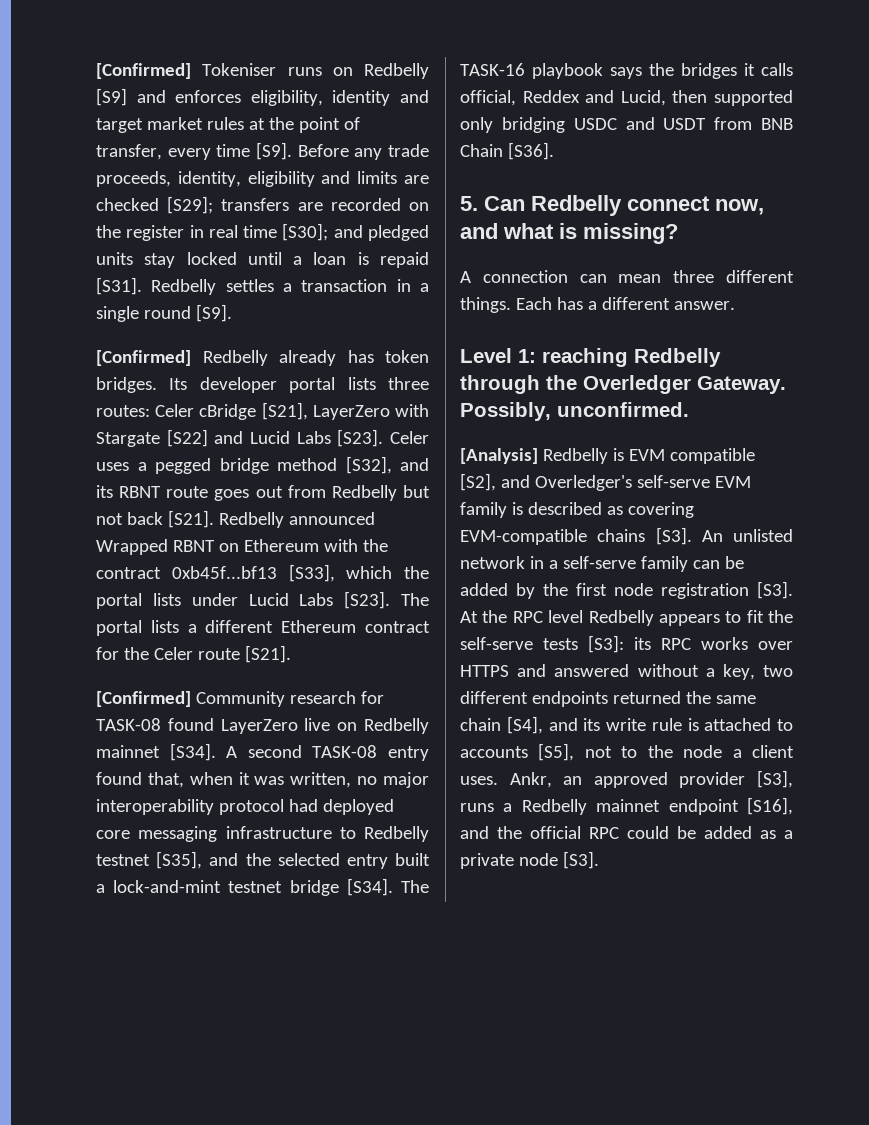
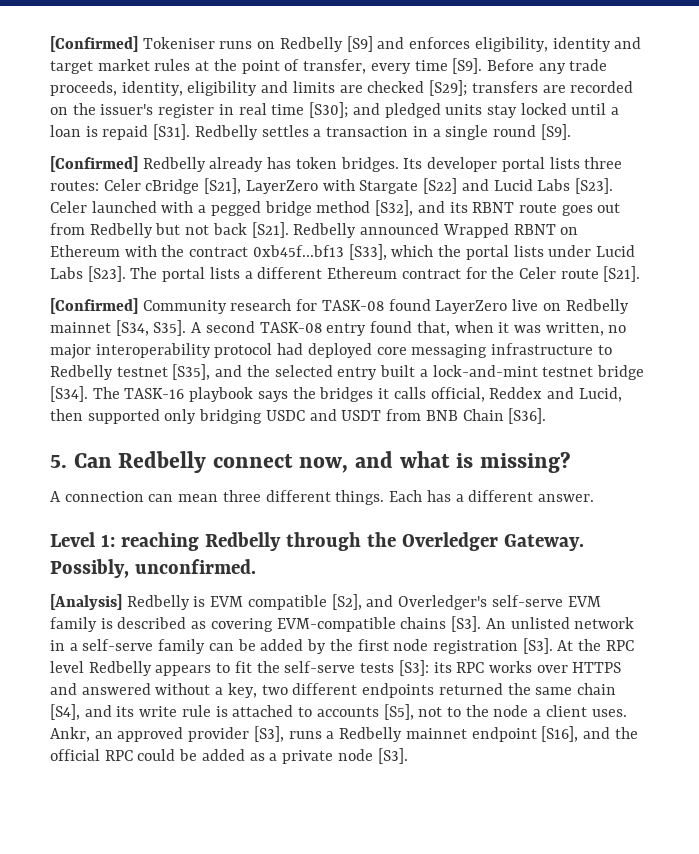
- [Confirmed] Tokeniser runs on Redbelly [S9] and enforces eligibility, identity and target market rules at the point of transfer, every time [S9]. Before any trade proceeds, identity, eligibility and limits are checked [S29]; transfers are recorded on the register in real time [S30]; and pledged units stay locked until a loan is repaid [S31].
+ [Confirmed] Tokeniser runs on Redbelly [S9] and enforces eligibility, identity and target market rules at the point of transfer, every time [S9]. Before any trade proceeds, identity, eligibility and limits are checked [S29]; transfers are recorded on the issuer's register in real time [S30]; and pledged units stay locked until a loan is repaid [S31].
- Celer uses a pegged bridge method [S32], and its RBNT route goes out from Redbelly but not back [S21].
+ Celer launched with a pegged bridge method [S32], and its RBNT route goes out from Redbelly but not back [S21].
- [Confirmed] Community research for TASK-08 found LayerZero live on Redbelly mainnet [S34].
+ [Confirmed] Community research for TASK-08 found LayerZero live on Redbelly mainnet [S34, S35].

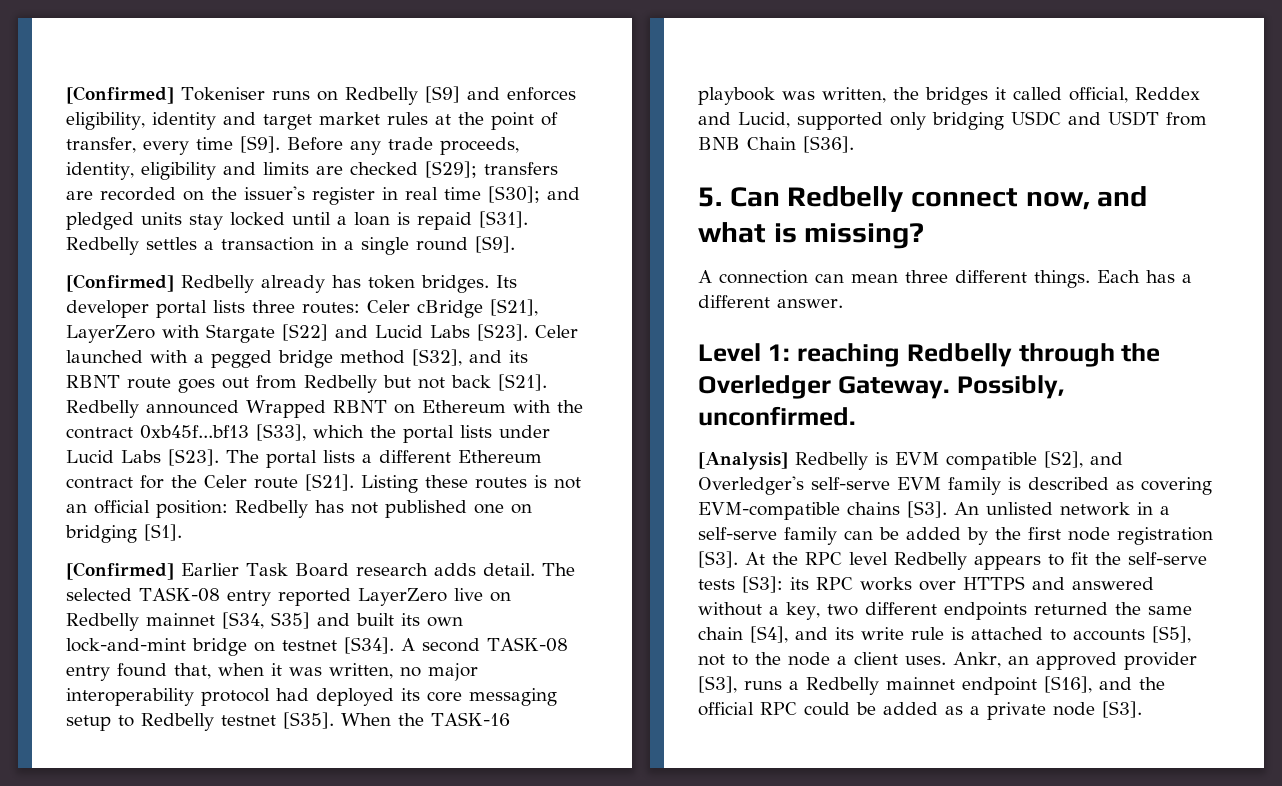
- The portal lists a different Ethereum contract for the Celer route [S21].
- [Confirmed] Community research for TASK-08 found LayerZero live on Redbelly mainnet [S34, S35].
+ The portal lists a different Ethereum contract for the Celer route [S21]. Listing these routes is not an official position: Redbelly has not published one on bridging [S1].
+ [Confirmed] Earlier Task Board research adds detail. The selected TASK-08 entry reported LayerZero live on Redbelly mainnet [S34, S35] and built its own lock-and-mint bridge on testnet [S34].
- A second TASK-08 entry found that, when it was written, no major interoperability protocol had deployed core messaging infrastructure to Redbelly testnet [S35], and the selected entry built a lock-and-mint testnet bridge [S34]. The TASK-16 playbook says the bridges it calls official, Reddex and Lucid, then supported only bridging USDC and USDT from BNB Chain [S36].
+ A second TASK-08 entry found that, when it was written, no major interoperability protocol had deployed its core messaging setup to Redbelly testnet [S35]. When the TASK-16 playbook was written, the bridges it called official, Reddex and Lucid, supported only bridging USDC and USDT from BNB Chain [S36].

